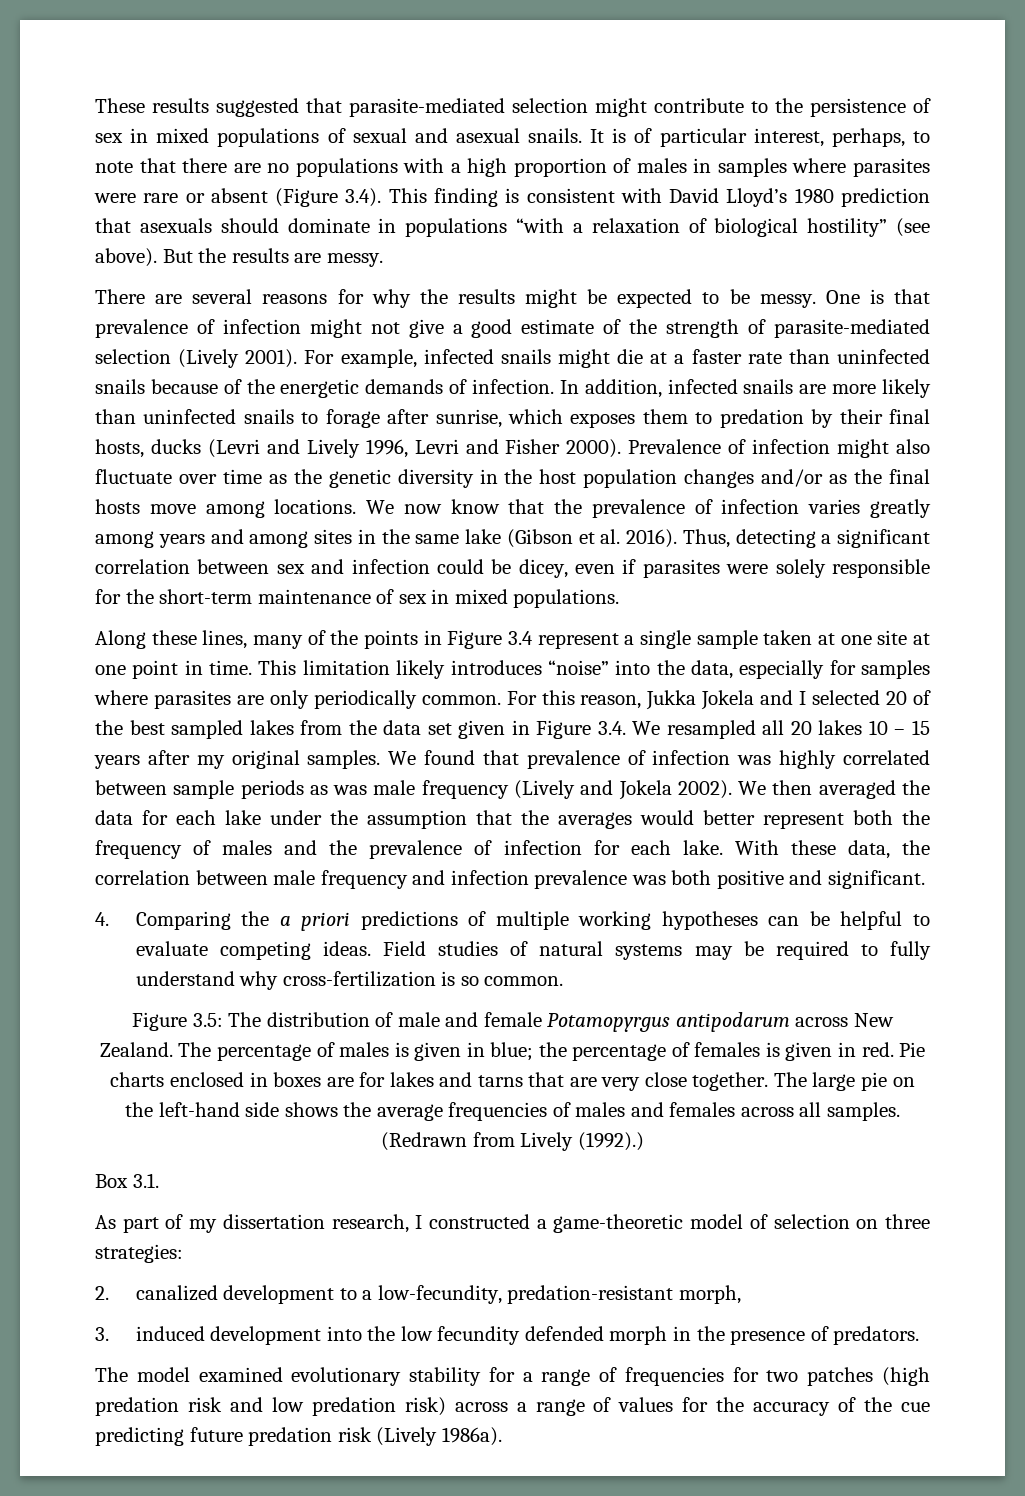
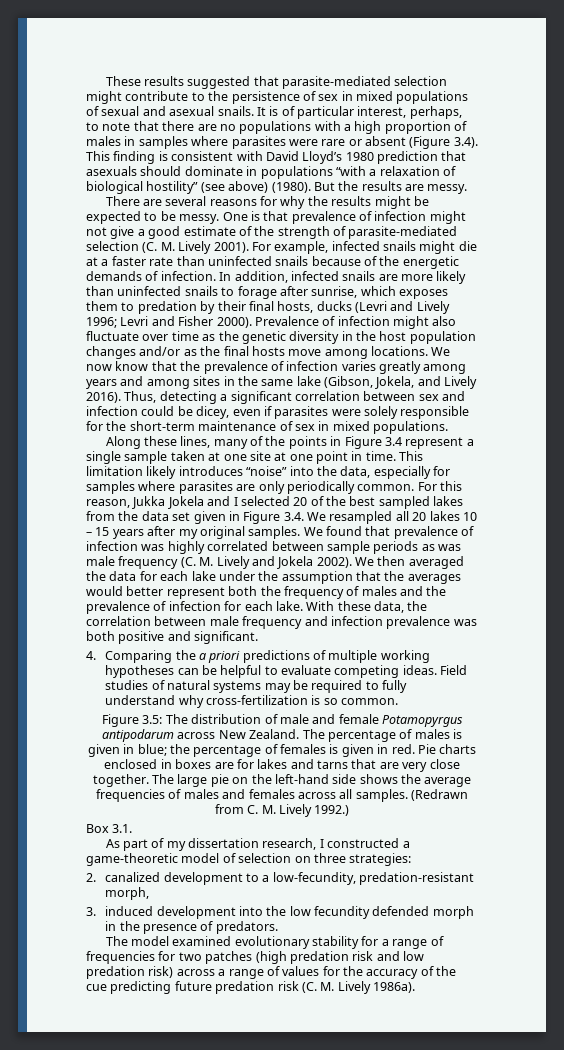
- It is of particular interest, perhaps, to note that there are no populations with a high proportion of males in samples where parasites were rare or absent (Figure 3.4). This finding is consistent with David Lloyd’s 1980 prediction that asexuals should dominate in populations “with a relaxation of biological hostility” (see above).
+ It is of particular interest, perhaps, to note that there are no populations with a high proportion of males in samples where parasites were rare or absent (Figure 3.4). This finding is consistent with David Lloyd’s 1980 prediction that asexuals should dominate in populations “with a relaxation of biological hostility” (see above) (1980).
- One is that prevalence of infection might not give a good estimate of the strength of parasite-mediated selection (Lively 2001).
+ One is that prevalence of infection might not give a good estimate of the strength of parasite-mediated selection (C. M. Lively 2001).
- In addition, infected snails are more likely than uninfected snails to forage after sunrise, which exposes them to predation by their final hosts, ducks (Levri and Lively 1996, Levri and Fisher 2000).
+ In addition, infected snails are more likely than uninfected snails to forage after sunrise, which exposes them to predation by their final hosts, ducks (Levri and Lively 1996; Levri and Fisher 2000).
- We now know that the prevalence of infection varies greatly among years and among sites in the same lake (Gibson et al. 2016).
+ We now know that the prevalence of infection varies greatly among years and among sites in the same lake (Gibson, Jokela, and Lively 2016).
- We found that prevalence of infection was highly correlated between sample periods as was male frequency (Lively and Jokela 2002).
+ We found that prevalence of infection was highly correlated between sample periods as was male frequency (C. M. Lively and Jokela 2002).
- (Redrawn from Lively (1992).)
+ (Redrawn from C. M. Lively 1992.)
- The model examined evolutionary stability for a range of frequencies for two patches (high predation risk and low predation risk) across a range of values for the accuracy of the cue predicting future predation risk (Lively 1986a).
+ The model examined evolutionary stability for a range of frequencies for two patches (high predation risk and low predation risk) across a range of values for the accuracy of the cue predicting future predation risk (C. M. Lively 1986a).

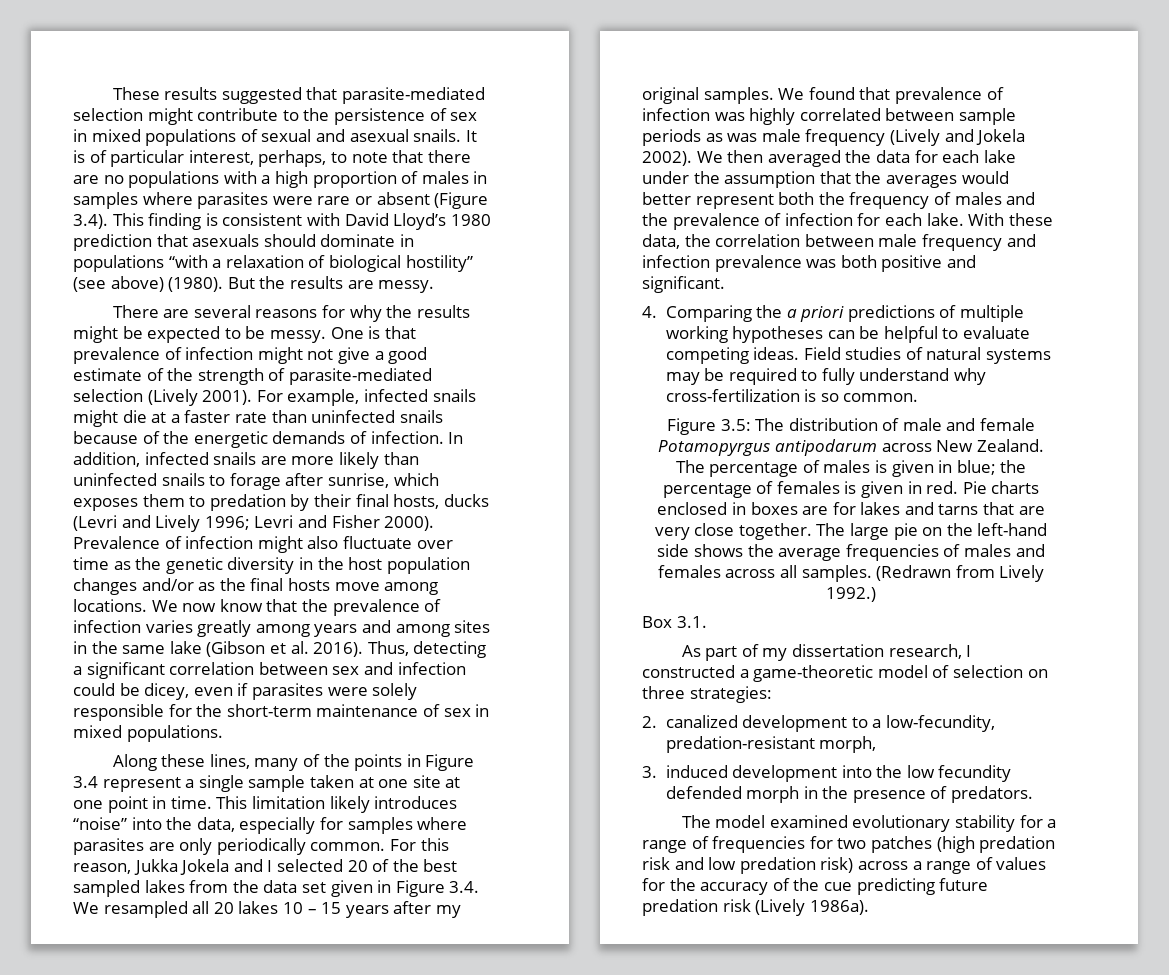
- One is that prevalence of infection might not give a good estimate of the strength of parasite-mediated selection (C. M. Lively 2001).
+ One is that prevalence of infection might not give a good estimate of the strength of parasite-mediated selection (Lively 2001).
- We now know that the prevalence of infection varies greatly among years and among sites in the same lake (Gibson, Jokela, and Lively 2016).
+ We now know that the prevalence of infection varies greatly among years and among sites in the same lake (Gibson et al. 2016).
- We found that prevalence of infection was highly correlated between sample periods as was male frequency (C. M. Lively and Jokela 2002).
+ We found that prevalence of infection was highly correlated between sample periods as was male frequency (Lively and Jokela 2002).
- (Redrawn from C. M. Lively 1992.)
+ (Redrawn from Lively 1992.)
- The model examined evolutionary stability for a range of frequencies for two patches (high predation risk and low predation risk) across a range of values for the accuracy of the cue predicting future predation risk (C. M. Lively 1986a).
+ The model examined evolutionary stability for a range of frequencies for two patches (high predation risk and low predation risk) across a range of values for the accuracy of the cue predicting future predation risk (Lively 1986a).

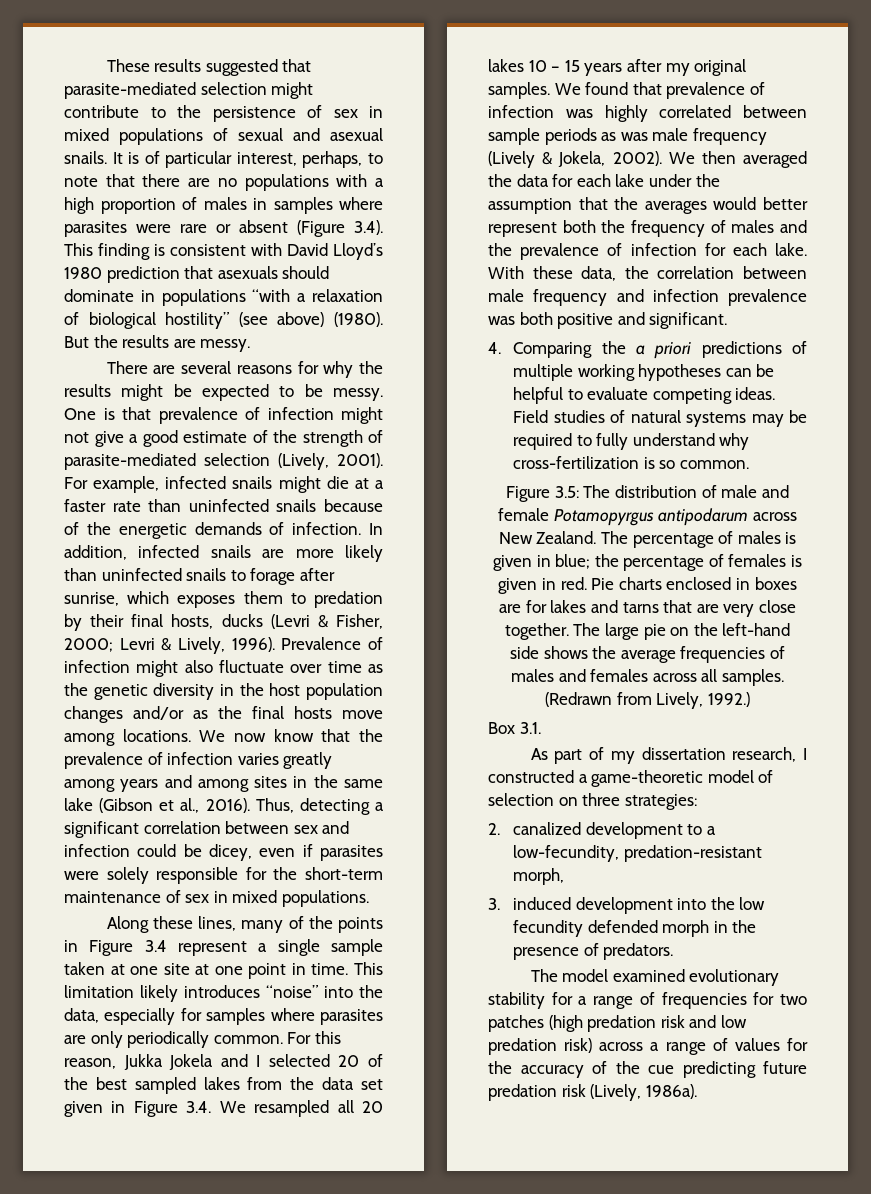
- One is that prevalence of infection might not give a good estimate of the strength of parasite-mediated selection (Lively 2001).
+ One is that prevalence of infection might not give a good estimate of the strength of parasite-mediated selection (Lively, 2001).
- In addition, infected snails are more likely than uninfected snails to forage after sunrise, which exposes them to predation by their final hosts, ducks (Levri and Lively 1996; Levri and Fisher 2000).
+ In addition, infected snails are more likely than uninfected snails to forage after sunrise, which exposes them to predation by their final hosts, ducks (Levri & Fisher, 2000; Levri & Lively, 1996).
- We now know that the prevalence of infection varies greatly among years and among sites in the same lake (Gibson et al. 2016).
+ We now know that the prevalence of infection varies greatly among years and among sites in the same lake (Gibson et al., 2016).
- We found that prevalence of infection was highly correlated between sample periods as was male frequency (Lively and Jokela 2002).
+ We found that prevalence of infection was highly correlated between sample periods as was male frequency (Lively & Jokela, 2002).
- (Redrawn from Lively 1992.)
+ (Redrawn from Lively, 1992.)
- The model examined evolutionary stability for a range of frequencies for two patches (high predation risk and low predation risk) across a range of values for the accuracy of the cue predicting future predation risk (Lively 1986a).
+ The model examined evolutionary stability for a range of frequencies for two patches (high predation risk and low predation risk) across a range of values for the accuracy of the cue predicting future predation risk (Lively, 1986a).

